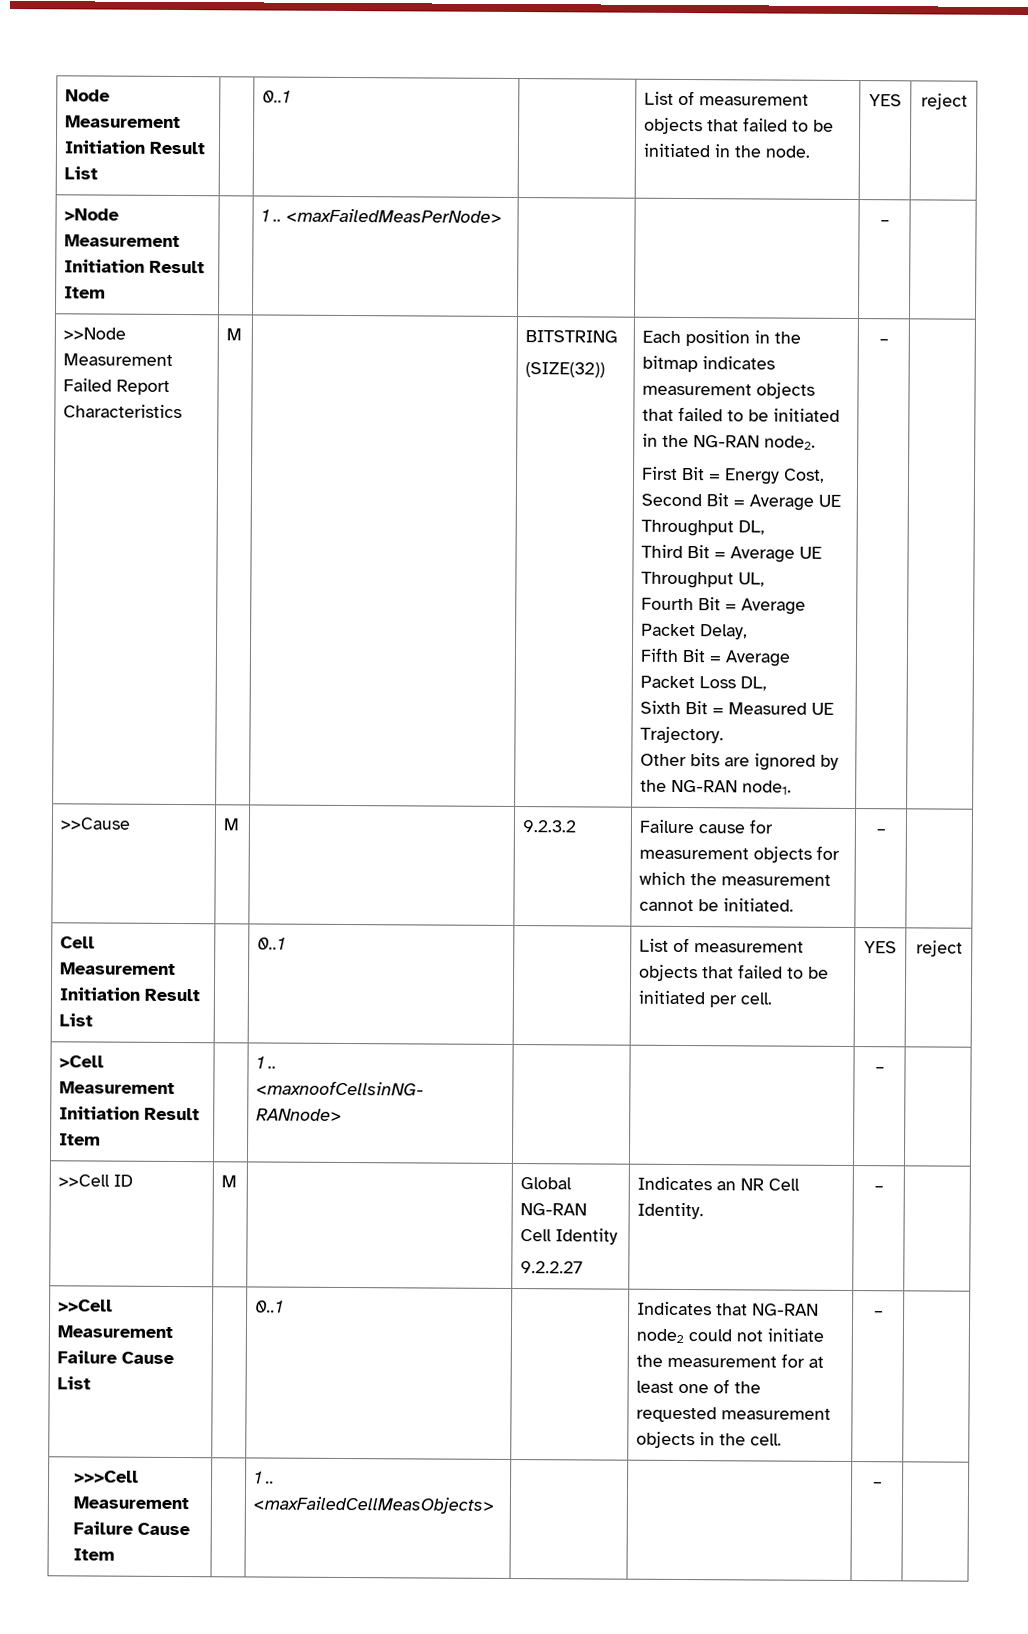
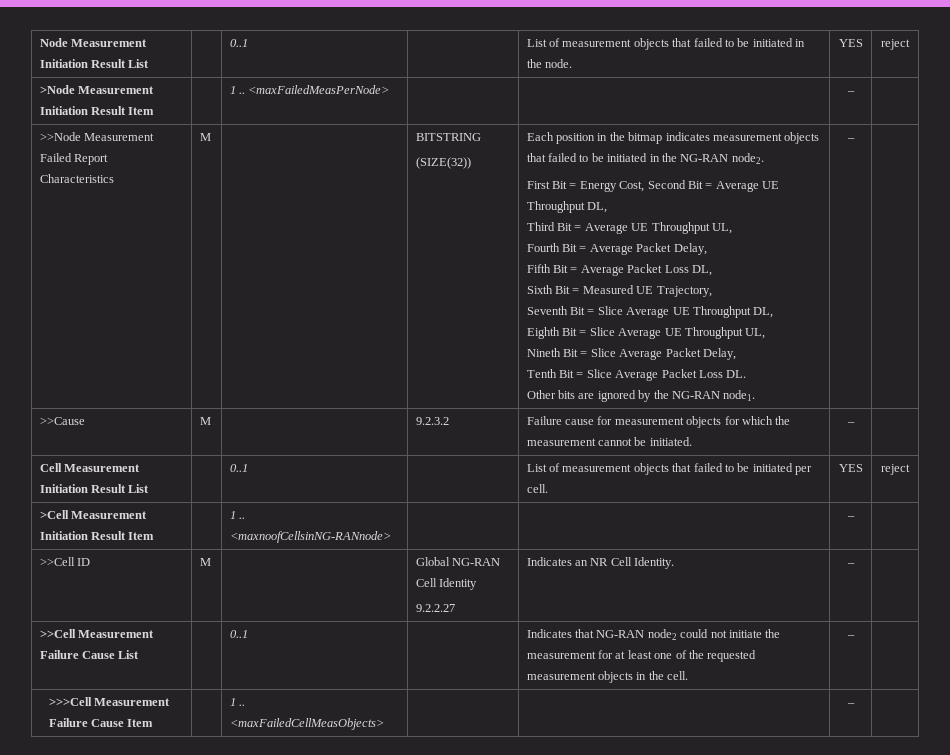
- Sixth Bit = Measured UE Trajectory.
+ Sixth Bit = Measured UE Trajectory,
+ Seventh Bit = Slice Average UE Throughput DL,
+ Eighth Bit = Slice Average UE Throughput UL,
+ Nineth Bit = Slice Average Packet Delay,
+ Tenth Bit = Slice Average Packet Loss DL.

